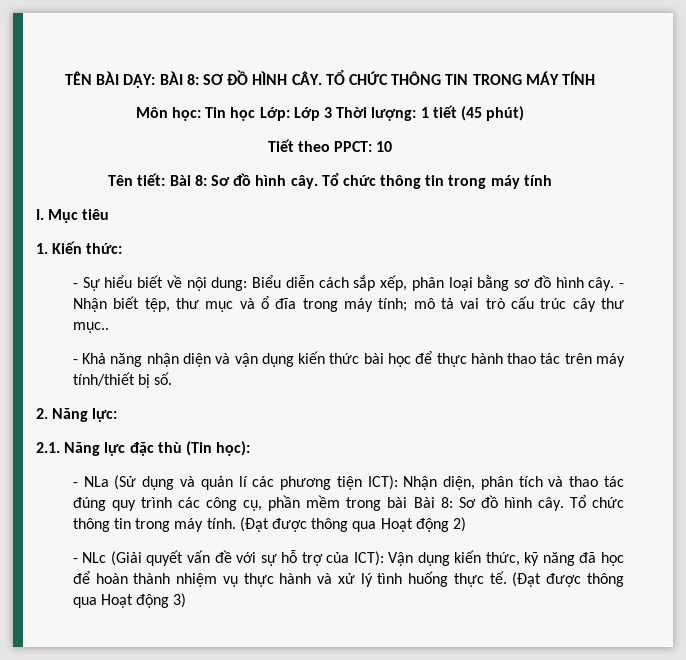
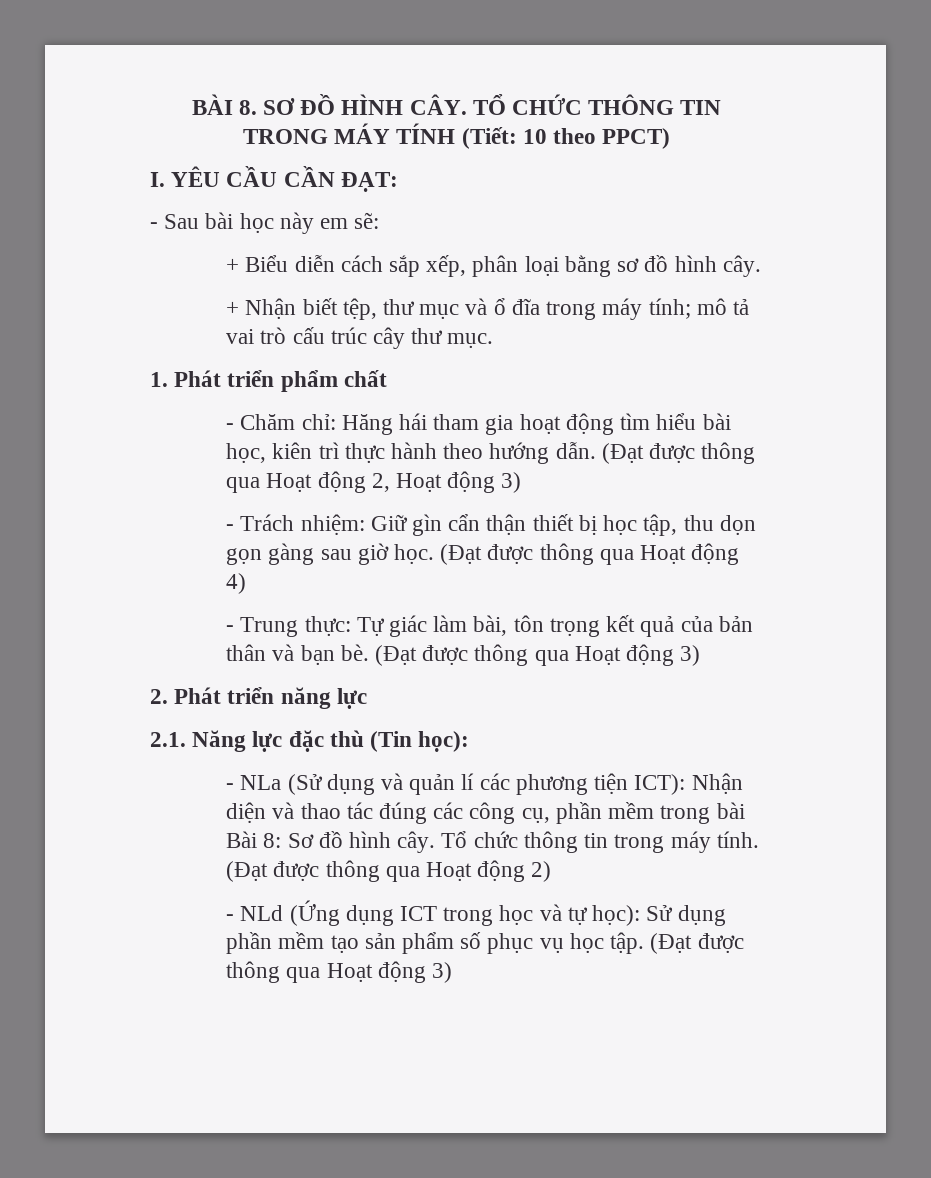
- TÊN BÀI DẠY: BÀI 8: SƠ ĐỒ HÌNH CÂY. TỔ CHỨC THÔNG TIN TRONG MÁY TÍNH
- Môn học: Tin học Lớp: Lớp 3 Thời lượng: 1 tiết (45 phút)
- Tiết theo PPCT: 10
- Tên tiết: Bài 8: Sơ đồ hình cây. Tổ chức thông tin trong máy tính
- I. Mục tiêu
- 1. Kiến thức:
- - Sự hiểu biết về nội dung: Biểu diễn cách sắp xếp, phân loại bằng sơ đồ hình cây. - Nhận biết tệp, thư mục và ổ đĩa trong máy tính; mô tả vai trò cấu trúc cây thư mục..
- - Khả năng nhận diện và vận dụng kiến thức bài học để thực hành thao tác trên máy tính/thiết bị số.
- 2. Năng lực:
+ BÀI 8. SƠ ĐỒ HÌNH CÂY. TỔ CHỨC THÔNG TIN TRONG MÁY TÍNH (Tiết: 10 theo PPCT)
+ I. YÊU CẦU CẦN ĐẠT:
+ - Sau bài học này em sẽ:
+ + Biểu diễn cách sắp xếp, phân loại bằng sơ đồ hình cây.
+ + Nhận biết tệp, thư mục và ổ đĩa trong máy tính; mô tả vai trò cấu trúc cây thư mục.
+ 1. Phát triển phẩm chất
+ - Chăm chỉ: Hăng hái tham gia hoạt động tìm hiểu bài học, kiên trì thực hành theo hướng dẫn. (Đạt được thông qua Hoạt động 2, Hoạt động 3)
+ - Trách nhiệm: Giữ gìn cẩn thận thiết bị học tập, thu dọn gọn gàng sau giờ học. (Đạt được thông qua Hoạt động 4)
+ - Trung thực: Tự giác làm bài, tôn trọng kết quả của bản thân và bạn bè. (Đạt được thông qua Hoạt động 3)
+ 2. Phát triển năng lực
- - NLa (Sử dụng và quản lí các phương tiện ICT): Nhận diện, phân tích và thao tác đúng quy trình các công cụ, phần mềm trong bài Bài 8: Sơ đồ hình cây.
+ - NLa (Sử dụng và quản lí các phương tiện ICT): Nhận diện và thao tác đúng các công cụ, phần mềm trong bài Bài 8: Sơ đồ hình cây.
- - NLc (Giải quyết vấn đề với sự hỗ trợ của ICT): Vận dụng kiến thức, kỹ năng đã học để hoàn thành nhiệm vụ thực hành và xử lý tình huống thực tế.
+ - NLd (Ứng dụng ICT trong học và tự học): Sử dụng phần mềm tạo sản phẩm số phục vụ học tập.

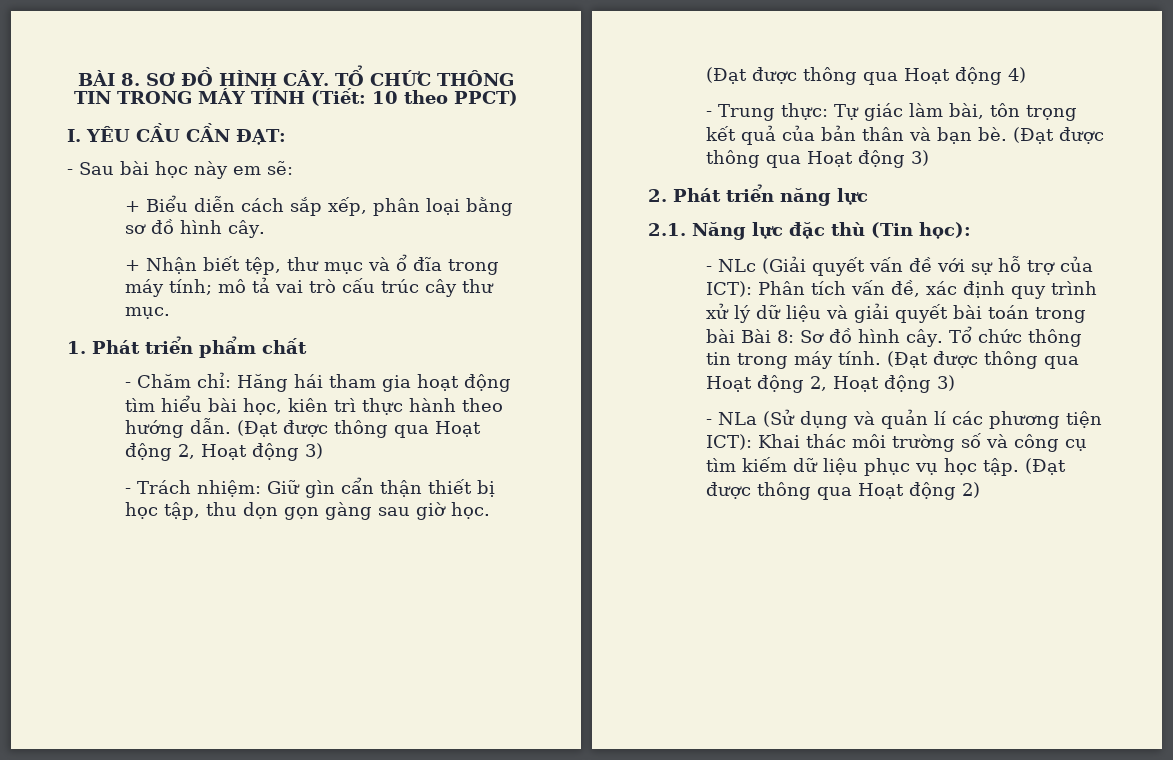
- - NLa (Sử dụng và quản lí các phương tiện ICT): Nhận diện và thao tác đúng các công cụ, phần mềm trong bài Bài 8: Sơ đồ hình cây.
+ - NLc (Giải quyết vấn đề với sự hỗ trợ của ICT): Phân tích vấn đề, xác định quy trình xử lý dữ liệu và giải quyết bài toán trong bài Bài 8: Sơ đồ hình cây.
- Tổ chức thông tin trong máy tính. (Đạt được thông qua Hoạt động 2)
- - NLd (Ứng dụng ICT trong học và tự học): Sử dụng phần mềm tạo sản phẩm số phục vụ học tập. (Đạt được thông qua Hoạt động 3)
+ Tổ chức thông tin trong máy tính. (Đạt được thông qua Hoạt động 2, Hoạt động 3)
+ - NLa (Sử dụng và quản lí các phương tiện ICT): Khai thác môi trường số và công cụ tìm kiếm dữ liệu phục vụ học tập. (Đạt được thông qua Hoạt động 2)

